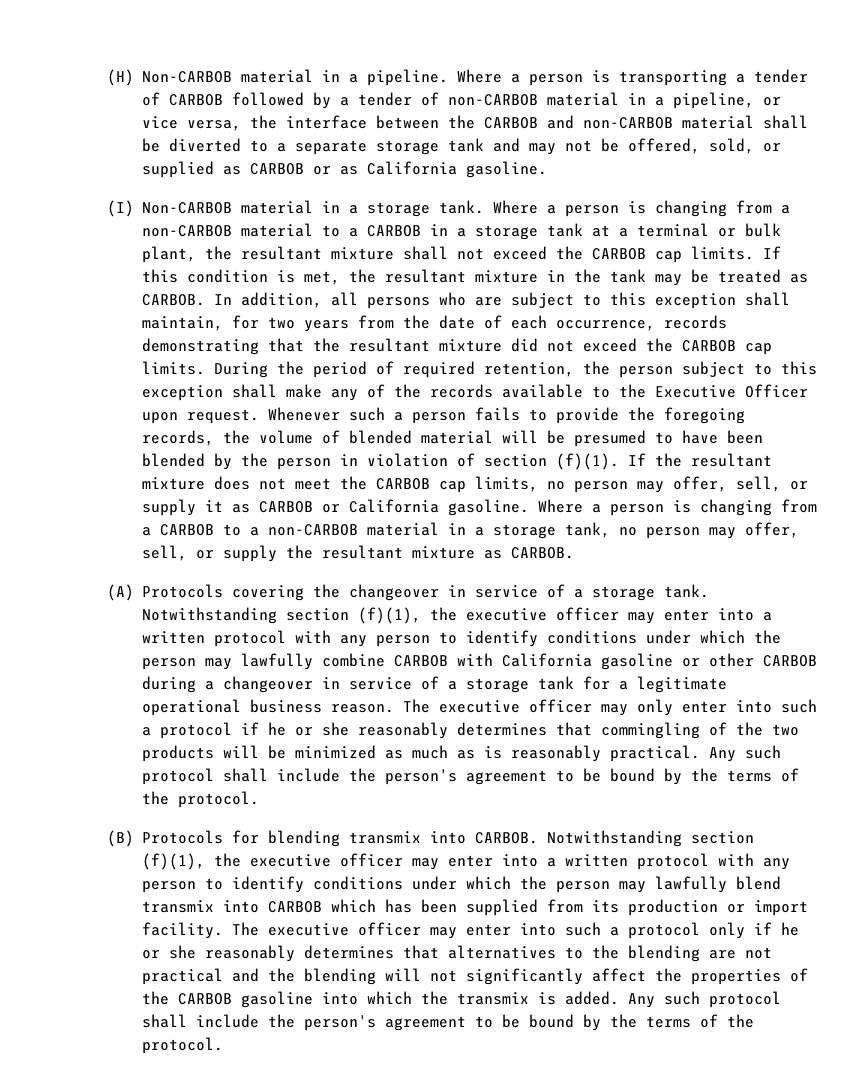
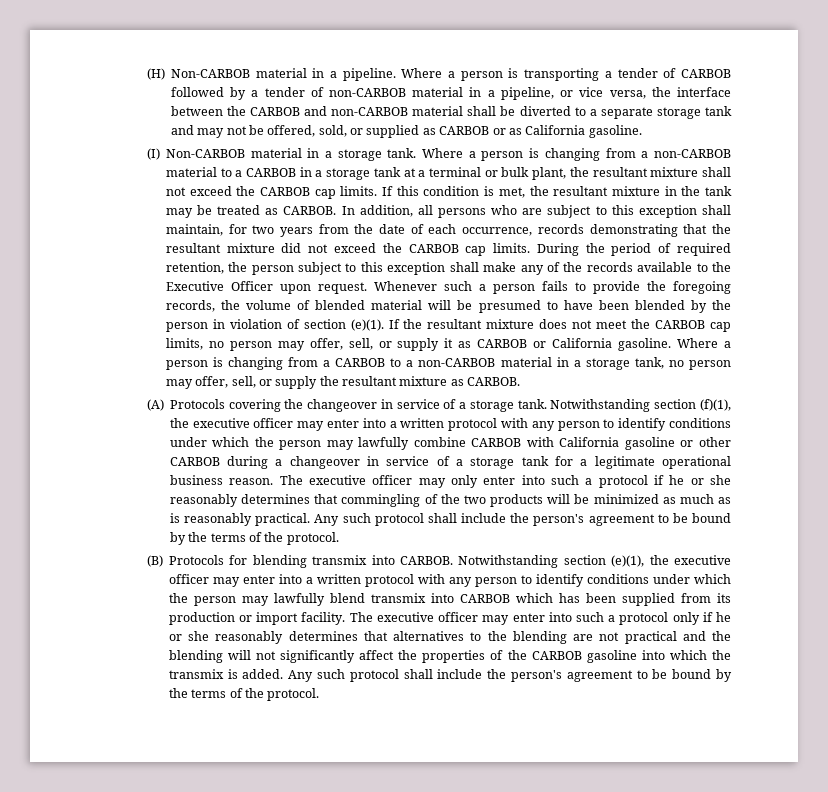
- Whenever such a person fails to provide the foregoing records, the volume of blended material will be presumed to have been blended by the person in violation of section (f)(1).
+ Whenever such a person fails to provide the foregoing records, the volume of blended material will be presumed to have been blended by the person in violation of section (e)(1).
- Notwithstanding section (f)(1), the executive officer may enter into a written protocol with any person to identify conditions under which the person may lawfully blend transmix into CARBOB which has been supplied from its production or import facility.
+ Notwithstanding section (e)(1), the executive officer may enter into a written protocol with any person to identify conditions under which the person may lawfully blend transmix into CARBOB which has been supplied from its production or import facility.

